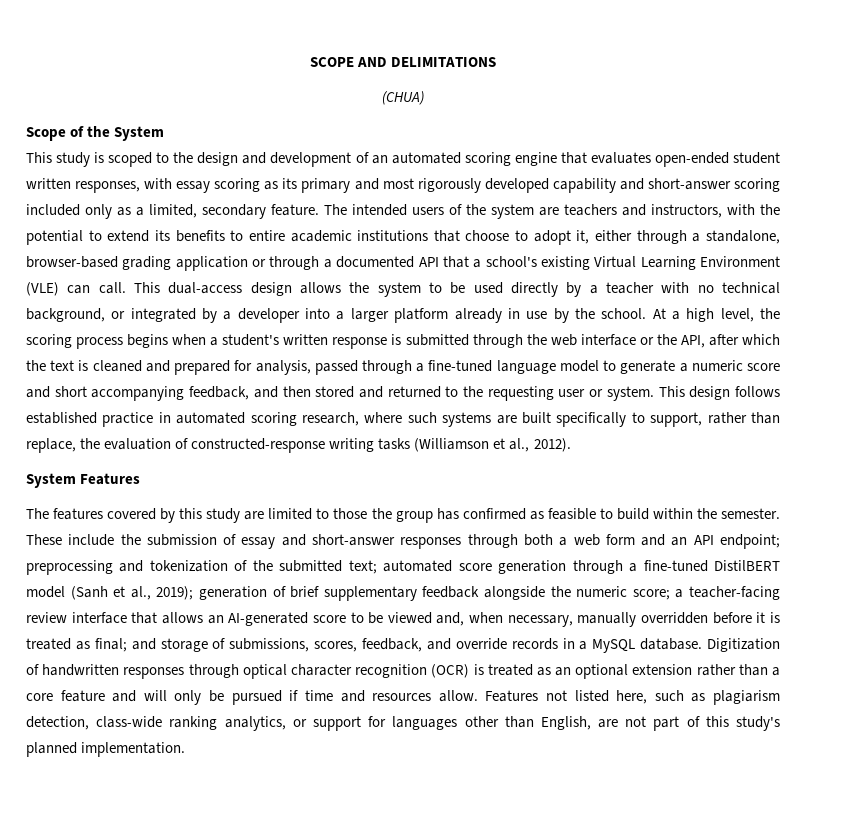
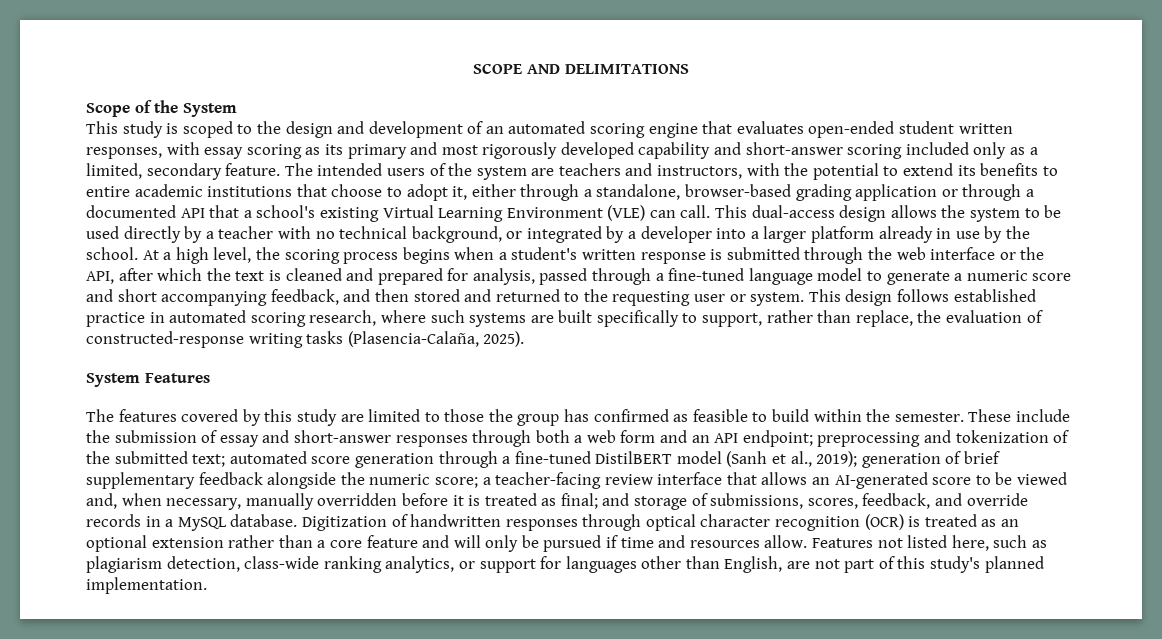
- (CHUA)
- This design follows established practice in automated scoring research, where such systems are built specifically to support, rather than replace, the evaluation of constructed-response writing tasks (Williamson et al., 2012).
+ This design follows established practice in automated scoring research, where such systems are built specifically to support, rather than replace, the evaluation of constructed-response writing tasks (Plasencia-Calaña, 2025).

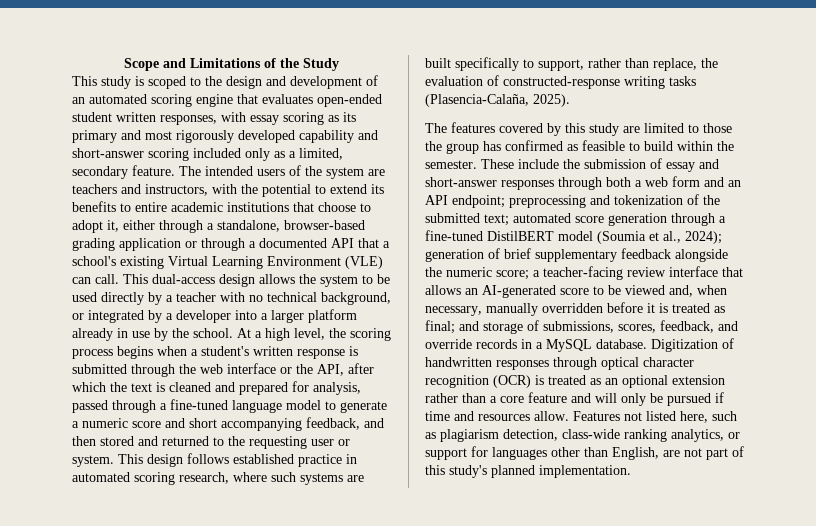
- SCOPE AND DELIMITATIONS
- Scope of the System
+ Scope and Limitations of the Study
- System Features
- automated score generation through a fine-tuned DistilBERT model (Sanh et al., 2019);
+ automated score generation through a fine-tuned DistilBERT model (Soumia et al., 2024);

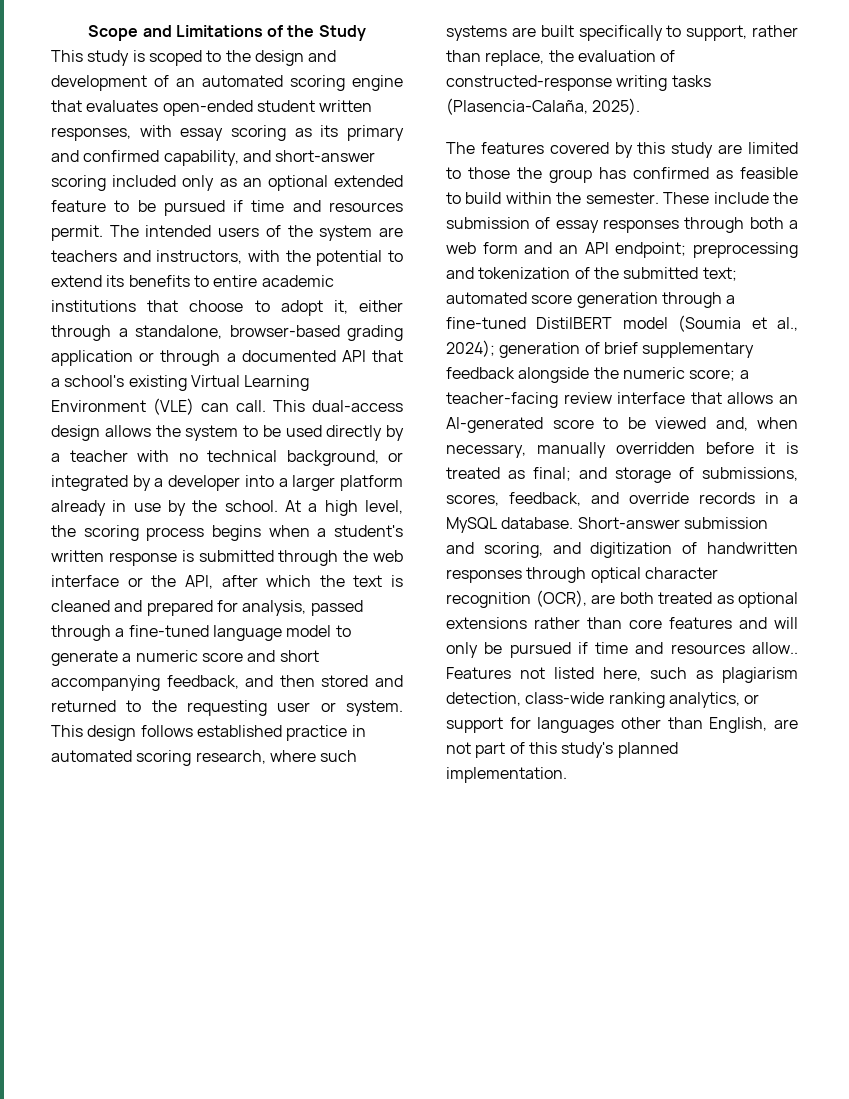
- This study is scoped to the design and development of an automated scoring engine that evaluates open-ended student written responses, with essay scoring as its primary and most rigorously developed capability and short-answer scoring included only as a limited, secondary feature.
+ This study is scoped to the design and development of an automated scoring engine that evaluates open-ended student written responses, with essay scoring as its primary and confirmed capability, and short-answer scoring included only as an optional extended feature to be pursued if time and resources permit.
- These include the submission of essay and short-answer responses through both a web form and an API endpoint;
+ These include the submission of essay responses through both a web form and an API endpoint;
- Digitization of handwritten responses through optical character recognition (OCR) is treated as an optional extension rather than a core feature and will only be pursued if time and resources allow.
+ Short-answer submission and scoring, and digitization of handwritten responses through optical character recognition (OCR), are both treated as optional extensions rather than core features and will only be pursued if time and resources allow..

